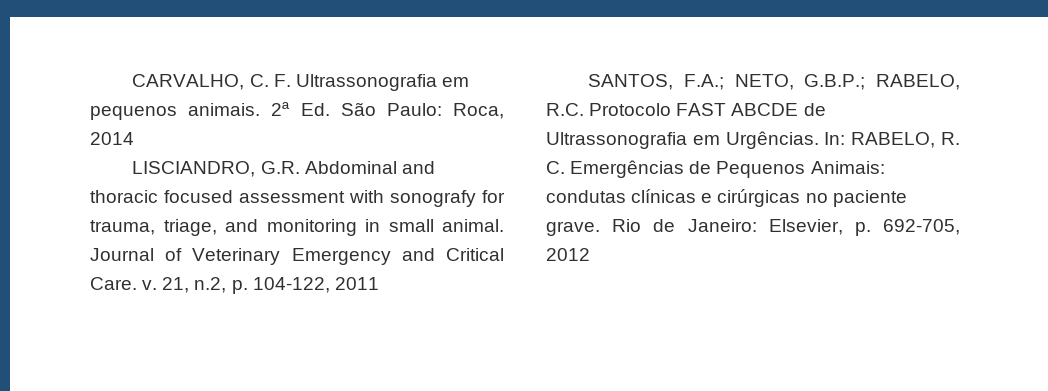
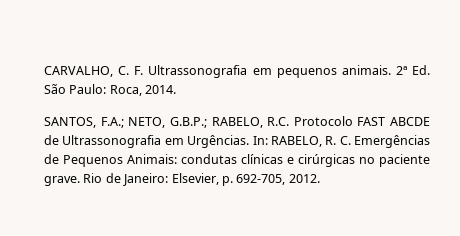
- 2ª Ed. São Paulo: Roca, 2014
- LISCIANDRO, G.R. Abdominal and thoracic focused assessment with sonografy for trauma, triage, and monitoring in small animal. Journal of Veterinary Emergency and Critical Care. v. 21, n.2, p. 104-122, 2011
+ 2ª Ed. São Paulo: Roca, 2014.
- Rio de Janeiro: Elsevier, p. 692-705, 2012
+ Rio de Janeiro: Elsevier, p. 692-705, 2012.

